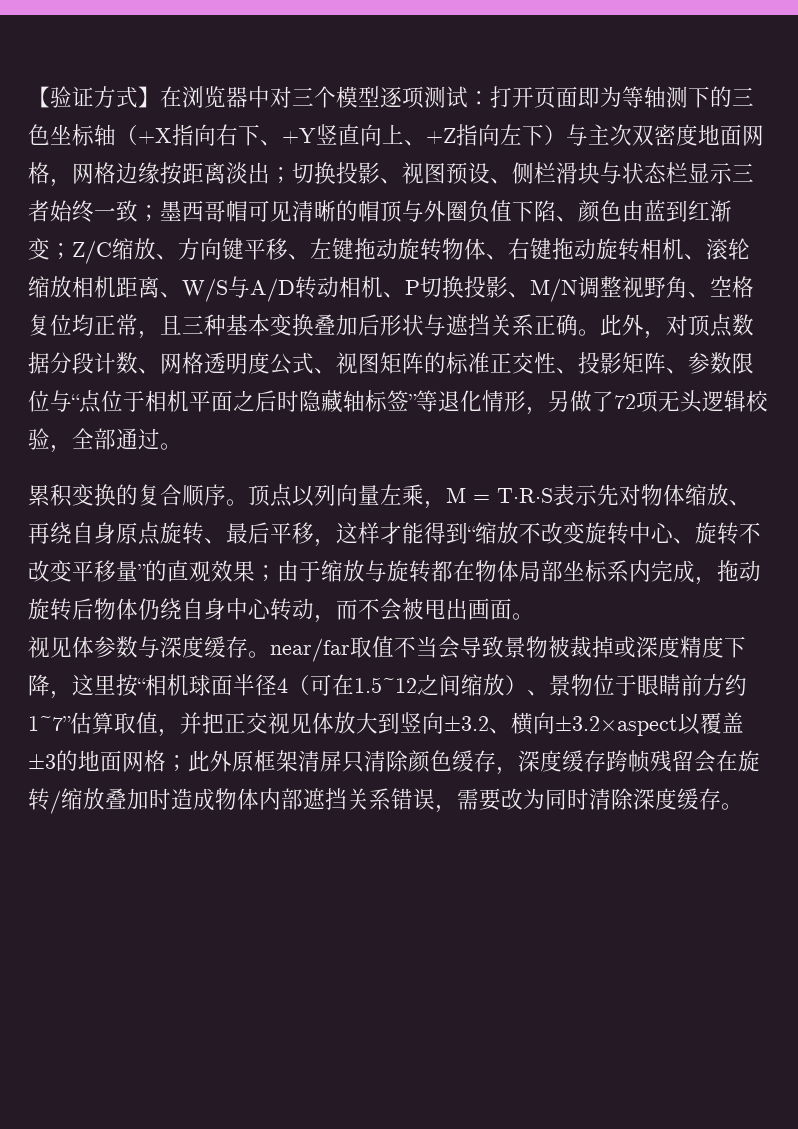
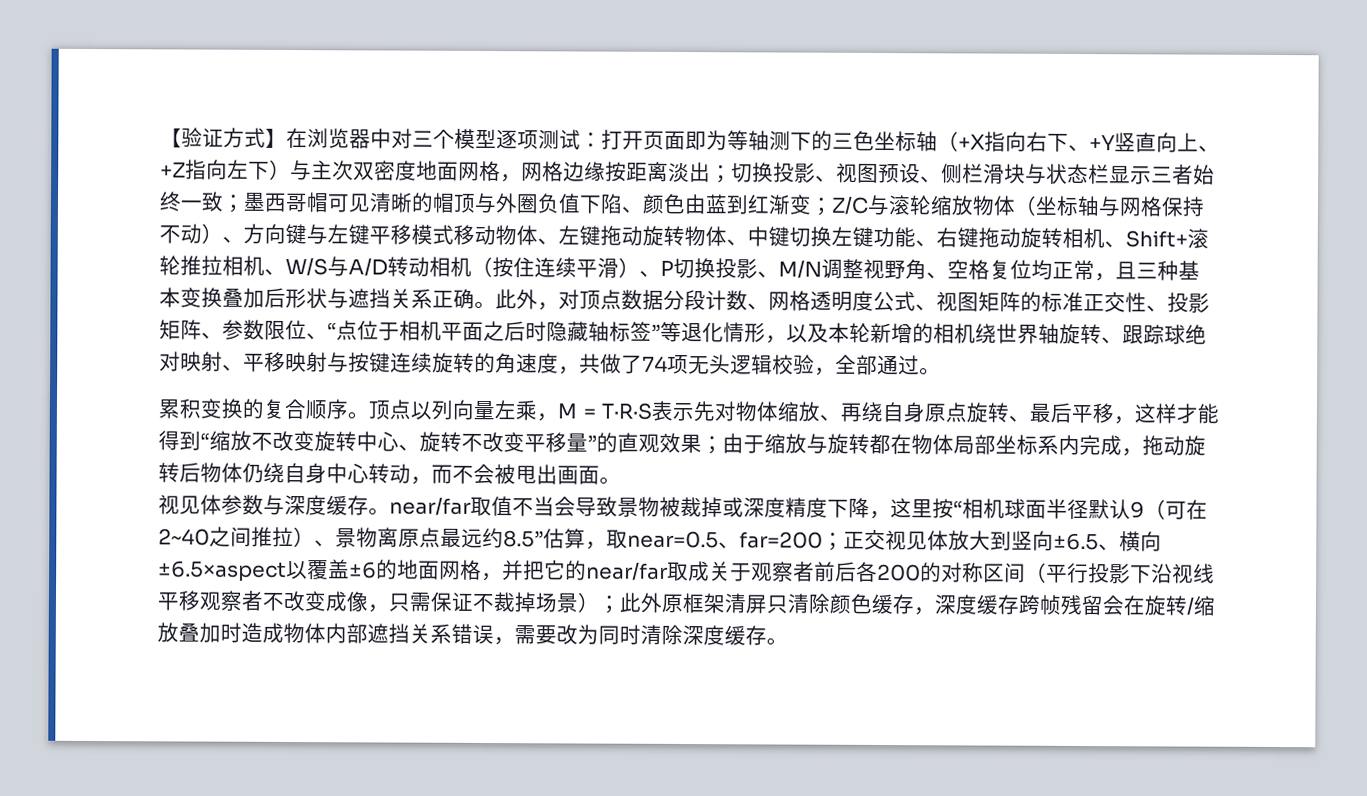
- Z/C缩放、方向键平移、左键拖动旋转物体、右键拖动旋转相机、滚轮缩放相机距离、W/S与A/D转动相机、P切换投影、M/N调整视野角、空格复位均正常，且三种基本变换叠加后形状与遮挡关系正确。
+ Z/C与滚轮缩放物体（坐标轴与网格保持不动）、方向键与左键平移模式移动物体、左键拖动旋转物体、中键切换左键功能、右键拖动旋转相机、Shift+滚轮推拉相机、W/S与A/D转动相机（按住连续平滑）、P切换投影、M/N调整视野角、空格复位均正常，且三种基本变换叠加后形状与遮挡关系正确。
- 此外，对顶点数据分段计数、网格透明度公式、视图矩阵的标准正交性、投影矩阵、参数限位与“点位于相机平面之后时隐藏轴标签”等退化情形，另做了72项无头逻辑校验，全部通过。
+ 此外，对顶点数据分段计数、网格透明度公式、视图矩阵的标准正交性、投影矩阵、参数限位、“点位于相机平面之后时隐藏轴标签”等退化情形，以及本轮新增的相机绕世界轴旋转、跟踪球绝对映射、平移映射与按键连续旋转的角速度，共做了74项无头逻辑校验，全部通过。
- 视见体参数与深度缓存。near/far取值不当会导致景物被裁掉或深度精度下降，这里按“相机球面半径4（可在1.5~12之间缩放）、景物位于眼睛前方约1~7”估算取值，并把正交视见体放大到竖向±3.2、横向±3.2×aspect以覆盖±3的地面网格；此外原框架清屏只清除颜色缓存，深度缓存跨帧残留会在旋转/缩放叠加时造成物体内部遮挡关系错误，需要改为同时清除深度缓存。
+ 视见体参数与深度缓存。near/far取值不当会导致景物被裁掉或深度精度下降，这里按“相机球面半径默认9（可在2~40之间推拉）、景物离原点最远约8.5”估算，取near=0.5、far=200；正交视见体放大到竖向±6.5、横向±6.5×aspect以覆盖±6的地面网格，并把它的near/far取成关于观察者前后各200的对称区间（平行投影下沿视线平移观察者不改变成像，只需保证不裁掉场景）；此外原框架清屏只清除颜色缓存，深度缓存跨帧残留会在旋转/缩放叠加时造成物体内部遮挡关系错误，需要改为同时清除深度缓存。

